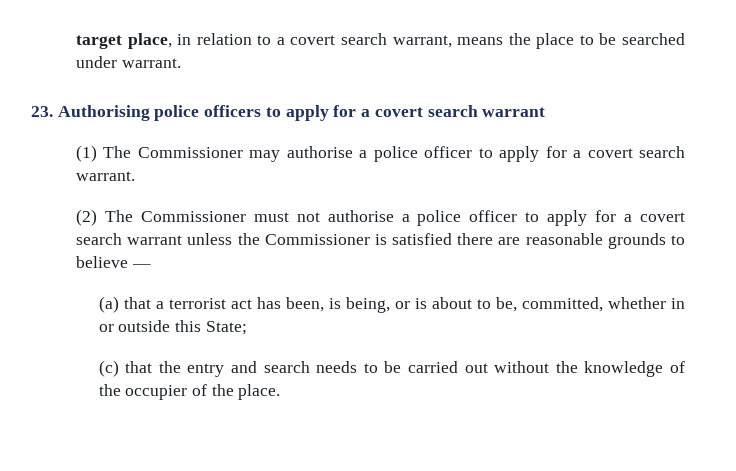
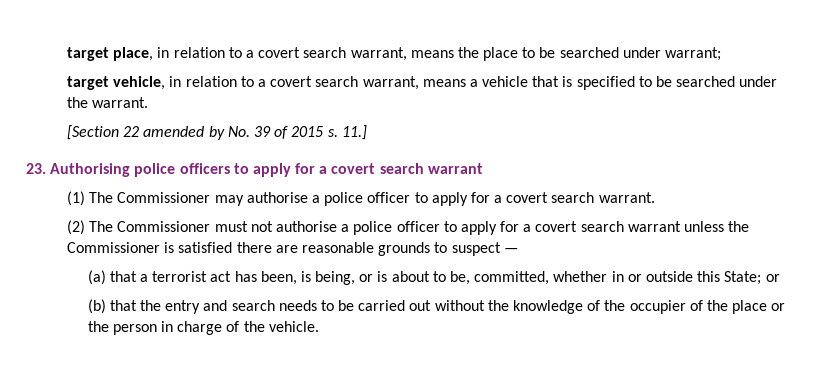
- target place, in relation to a covert search warrant, means the place to be searched under warrant.
+ target place, in relation to a covert search warrant, means the place to be searched under warrant;
+ target vehicle, in relation to a covert search warrant, means a vehicle that is specified to be searched under the warrant.
+ [Section 22 amended by No. 39 of 2015 s. 11.]
- (2) The Commissioner must not authorise a police officer to apply for a covert search warrant unless the Commissioner is satisfied there are reasonable grounds to believe —
+ (2) The Commissioner must not authorise a police officer to apply for a covert search warrant unless the Commissioner is satisfied there are reasonable grounds to suspect —
- (a) that a terrorist act has been, is being, or is about to be, committed, whether in or outside this State;
- (c) that the entry and search needs to be carried out without the knowledge of the occupier of the place.
+ (a) that a terrorist act has been, is being, or is about to be, committed, whether in or outside this State; or
+ (b) that the entry and search needs to be carried out without the knowledge of the occupier of the place or the person in charge of the vehicle.

